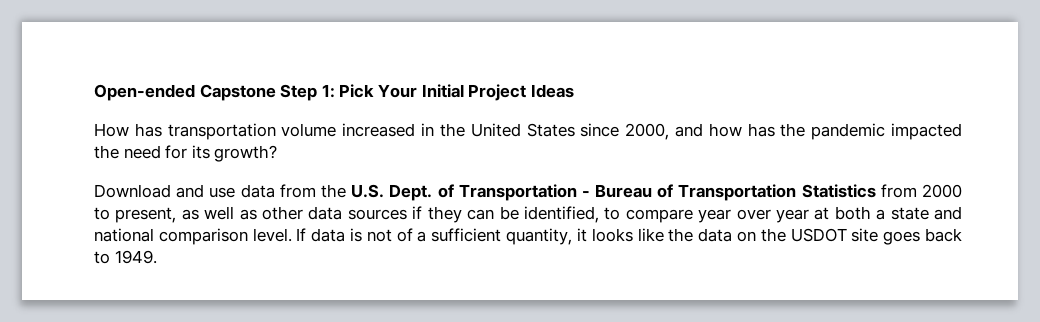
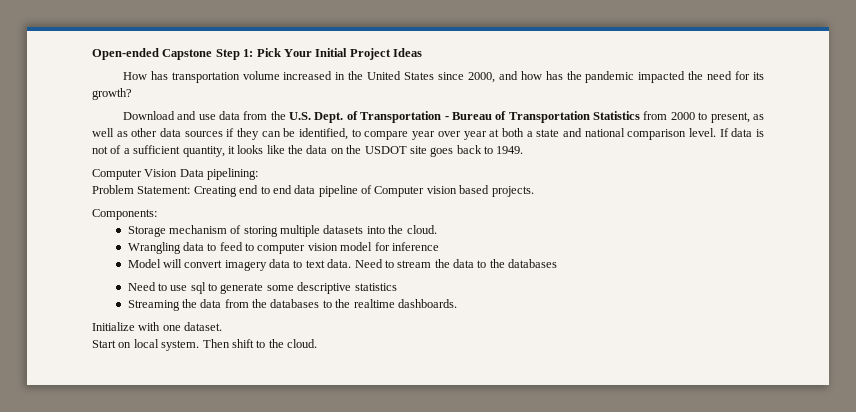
+ Computer Vision Data pipelining:
+ Problem Statement: Creating end to end data pipeline of Computer vision based projects.
+ Components:
+ Storage mechanism of storing multiple datasets into the cloud.
+ Wrangling data to feed to computer vision model for inference
+ Model will convert imagery data to text data. Need to stream the data to the databases
+ Need to use sql to generate some descriptive statistics
+ Streaming the data from the databases to the realtime dashboards.
+ Initialize with one dataset.
+ Start on local system. Then shift to the cloud.

